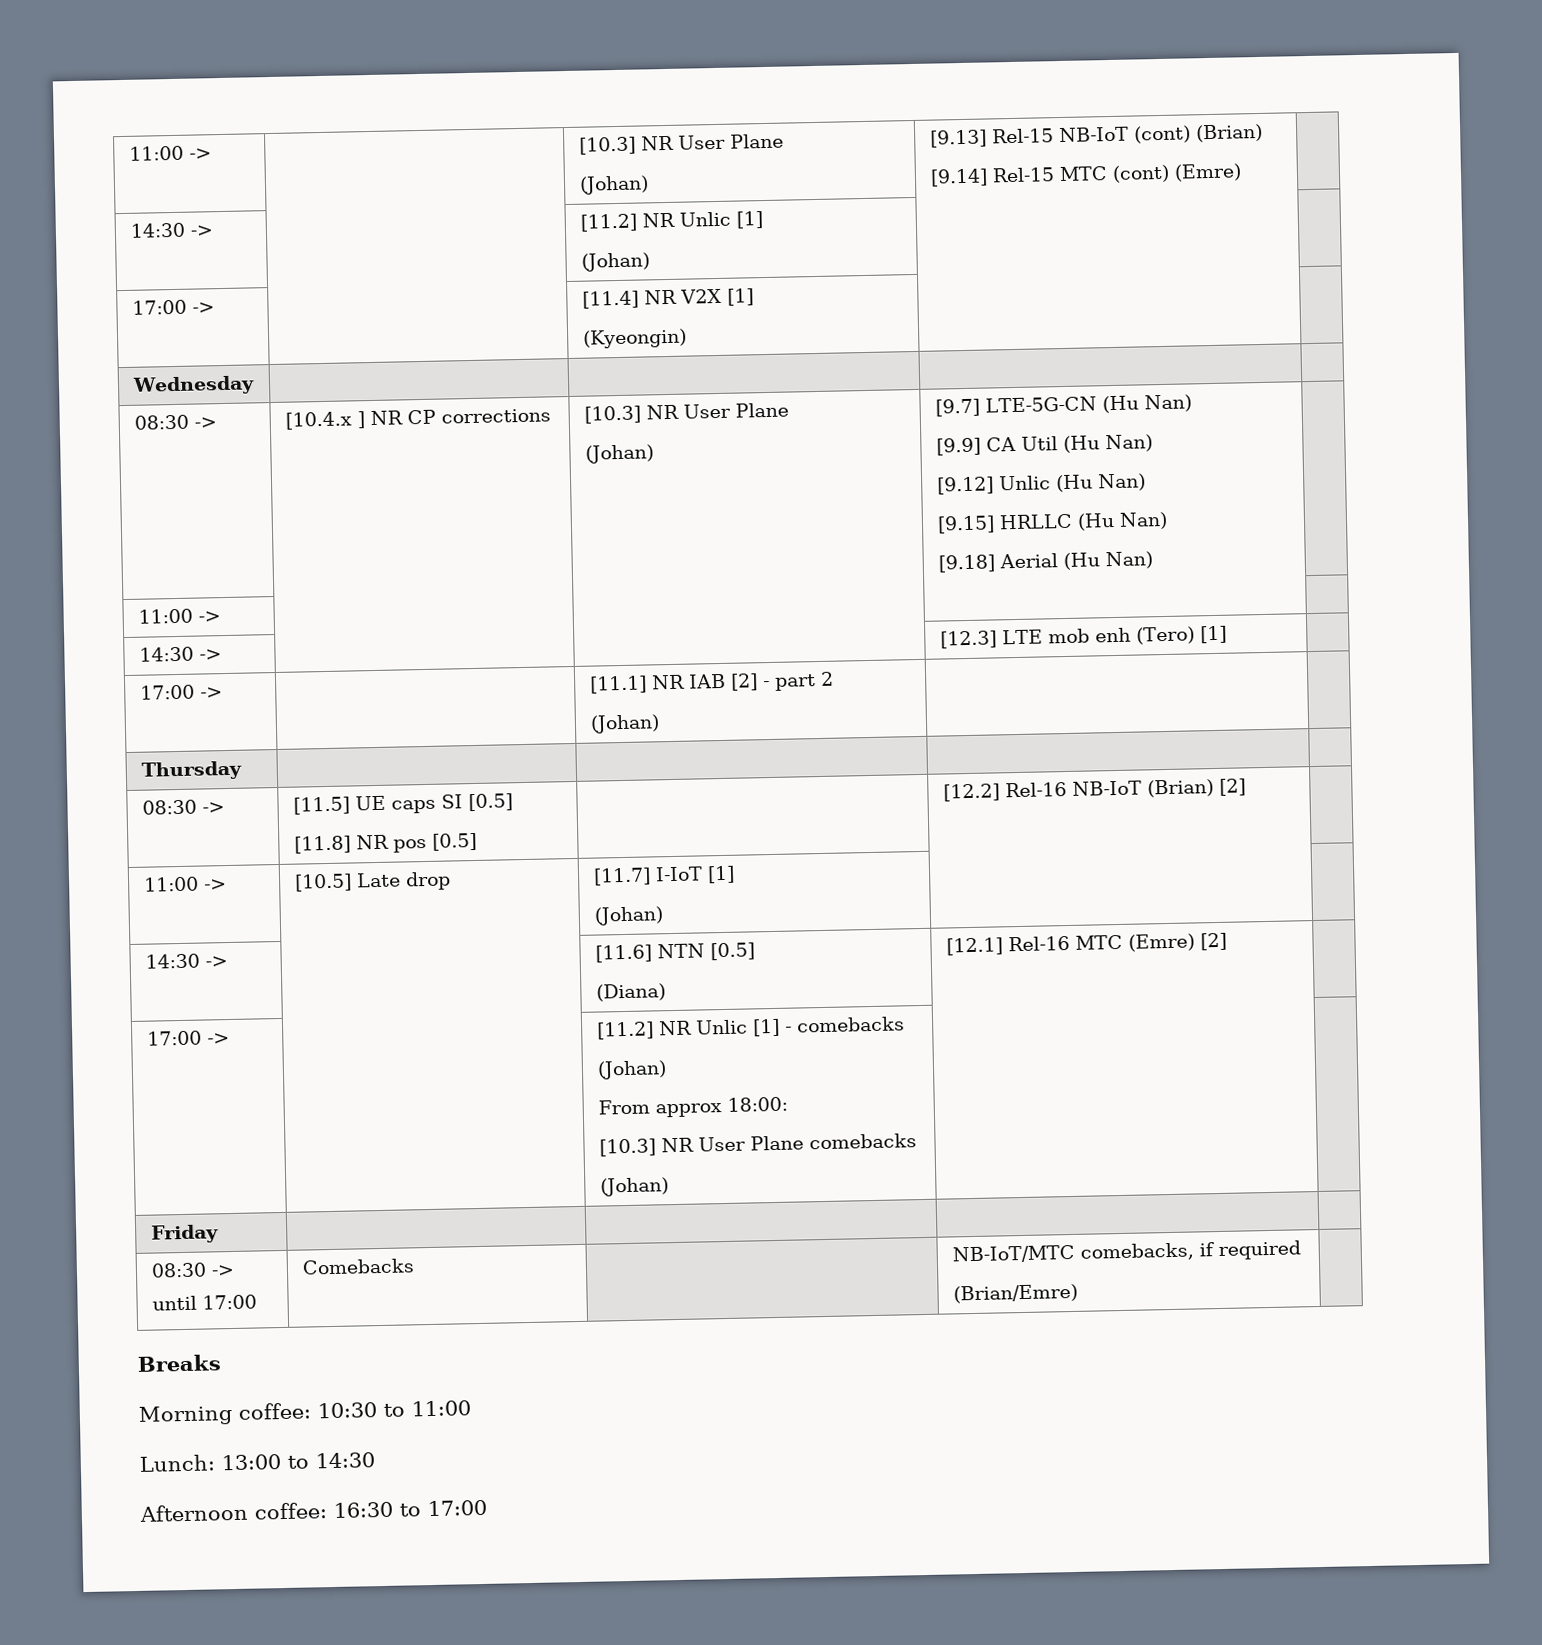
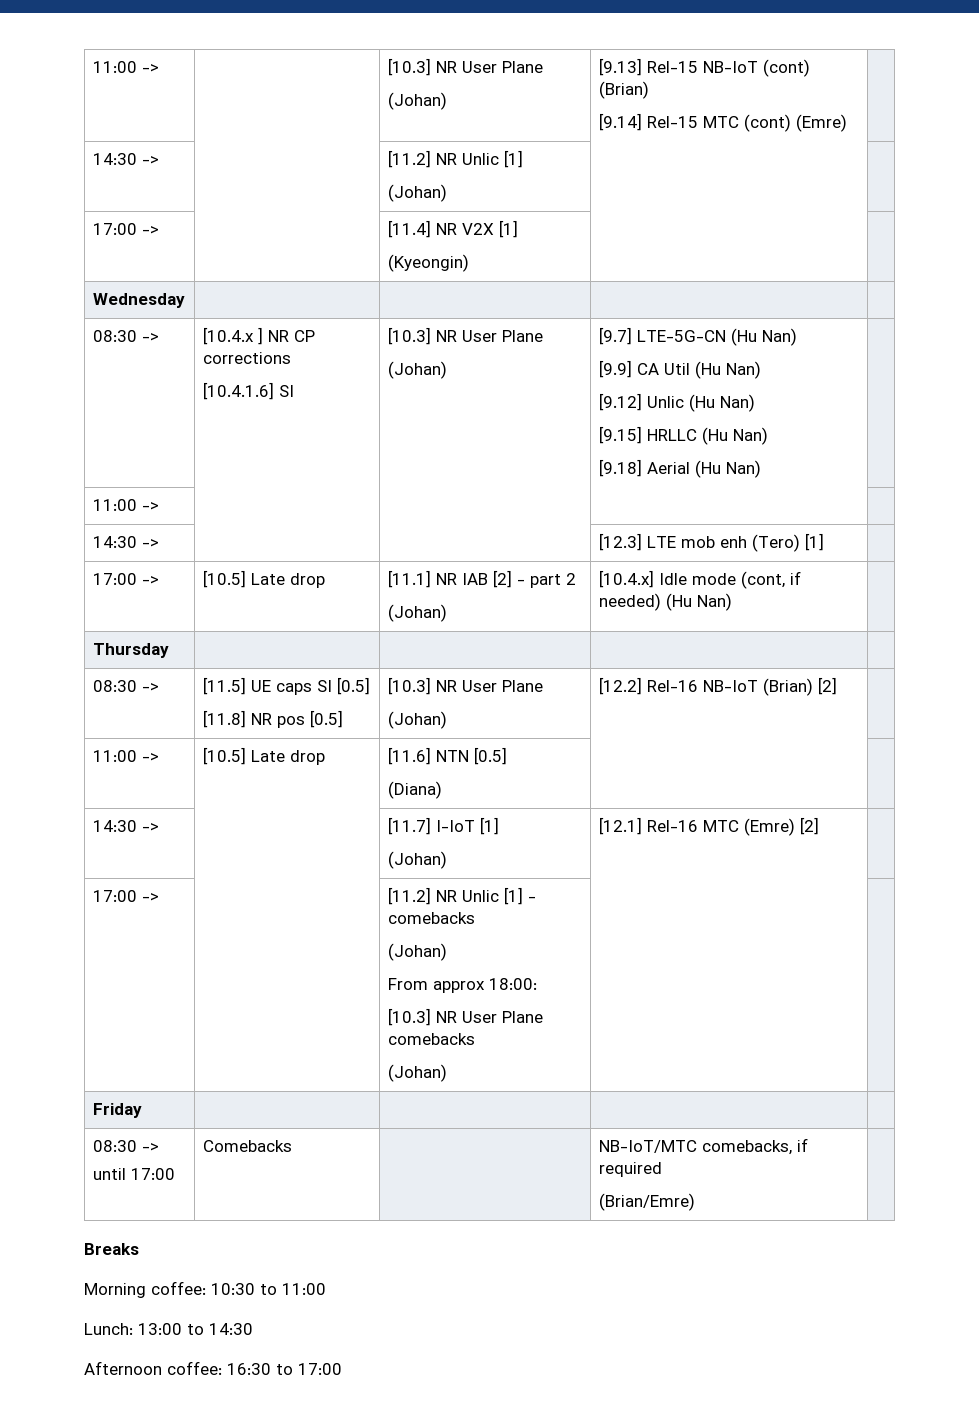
- 08:30 -> | [10.4.x ] NR CP corrections | [10.3] NR User Plane
+ 08:30 -> | [10.4.x ] NR CP corrections
+ [10.4.1.6] SI | [10.3] NR User Plane
- 17:00 -> | | [11.1] NR IAB [2] - part 2
- (Johan) | |
+ 17:00 -> | [10.5] Late drop | [11.1] NR IAB [2] - part 2
+ (Johan) | [10.4.x] Idle mode (cont, if needed) (Hu Nan) |
  08:30 -> | [11.5] UE caps SI [0.5]
- [11.8] NR pos [0.5] | | [12.2] Rel-16 NB-IoT (Brian) [2] |
+ [11.8] NR pos [0.5] | [10.3] NR User Plane
+ (Johan) | [12.2] Rel-16 NB-IoT (Brian) [2] |
- 11:00 -> | [10.5] Late drop | [11.7] I-IoT [1]
- (Johan) | |
- 14:30 -> | | [11.6] NTN [0.5]
- (Diana) | [12.1] Rel-16 MTC (Emre) [2] |
+ 11:00 -> | [10.5] Late drop | [11.6] NTN [0.5]
+ (Diana) | |
+ 14:30 -> | | [11.7] I-IoT [1]
+ (Johan) | [12.1] Rel-16 MTC (Emre) [2] |

